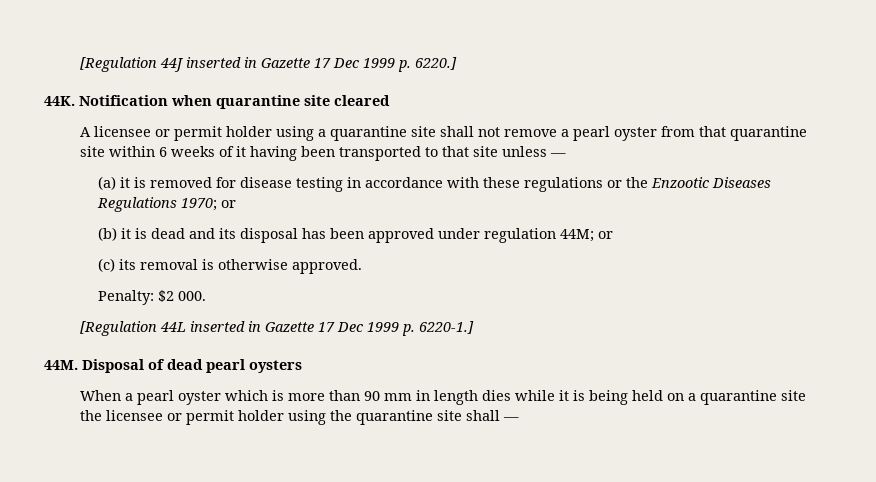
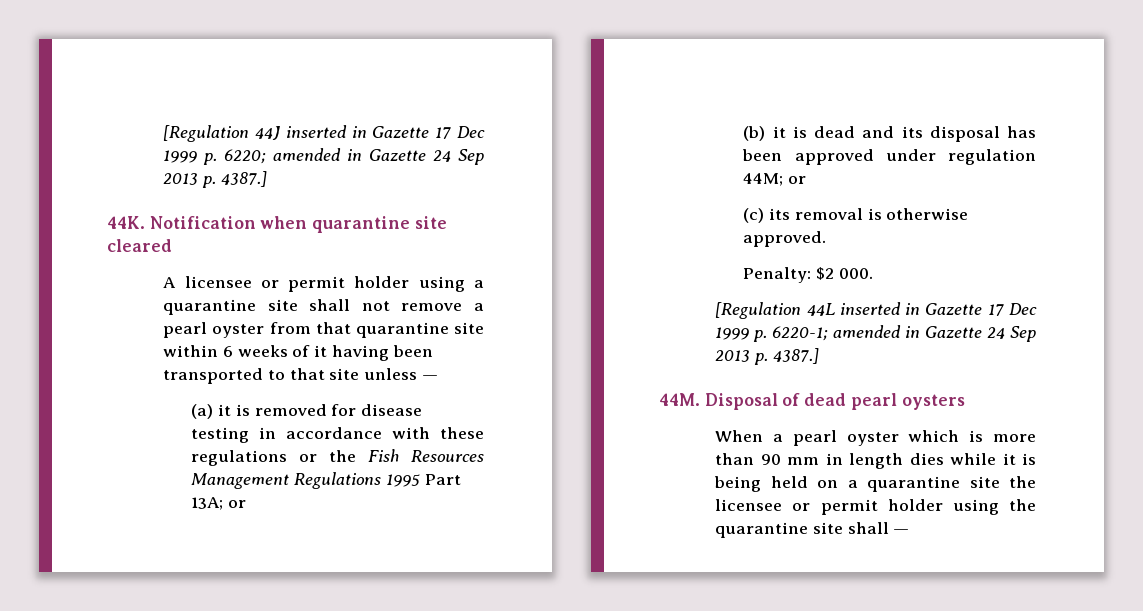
- [Regulation 44J inserted in Gazette 17 Dec 1999 p. 6220.]
+ [Regulation 44J inserted in Gazette 17 Dec 1999 p. 6220; amended in Gazette 24 Sep 2013 p. 4387.]
- (a) it is removed for disease testing in accordance with these regulations or the Enzootic Diseases Regulations 1970; or
+ (a) it is removed for disease testing in accordance with these regulations or the Fish Resources Management Regulations 1995 Part 13A; or
- [Regulation 44L inserted in Gazette 17 Dec 1999 p. 6220-1.]
+ [Regulation 44L inserted in Gazette 17 Dec 1999 p. 6220-1; amended in Gazette 24 Sep 2013 p. 4387.]

